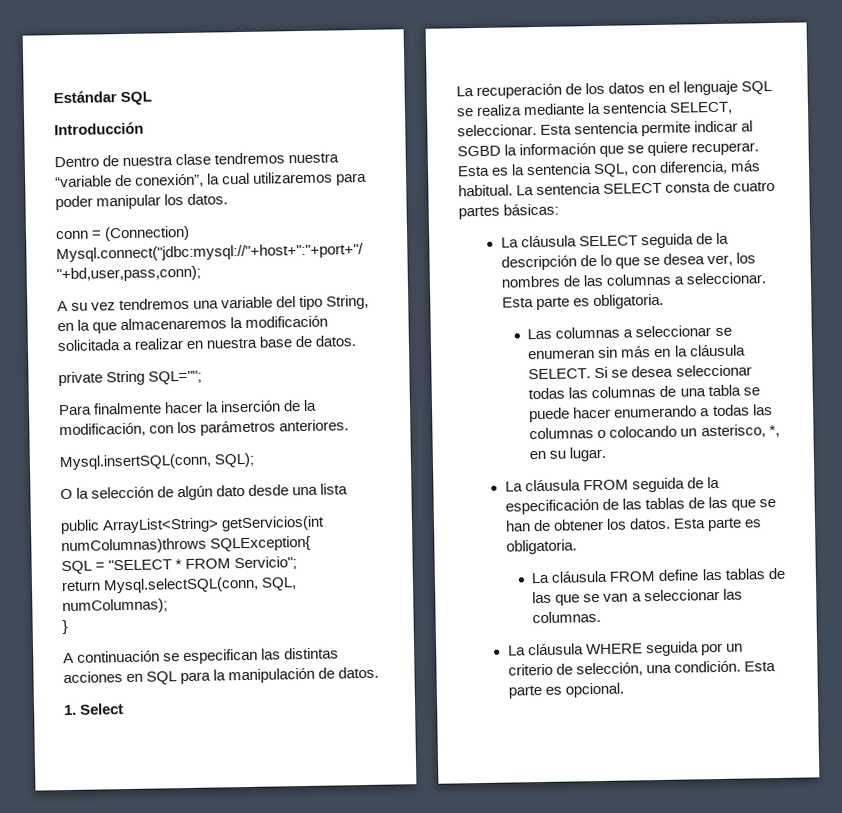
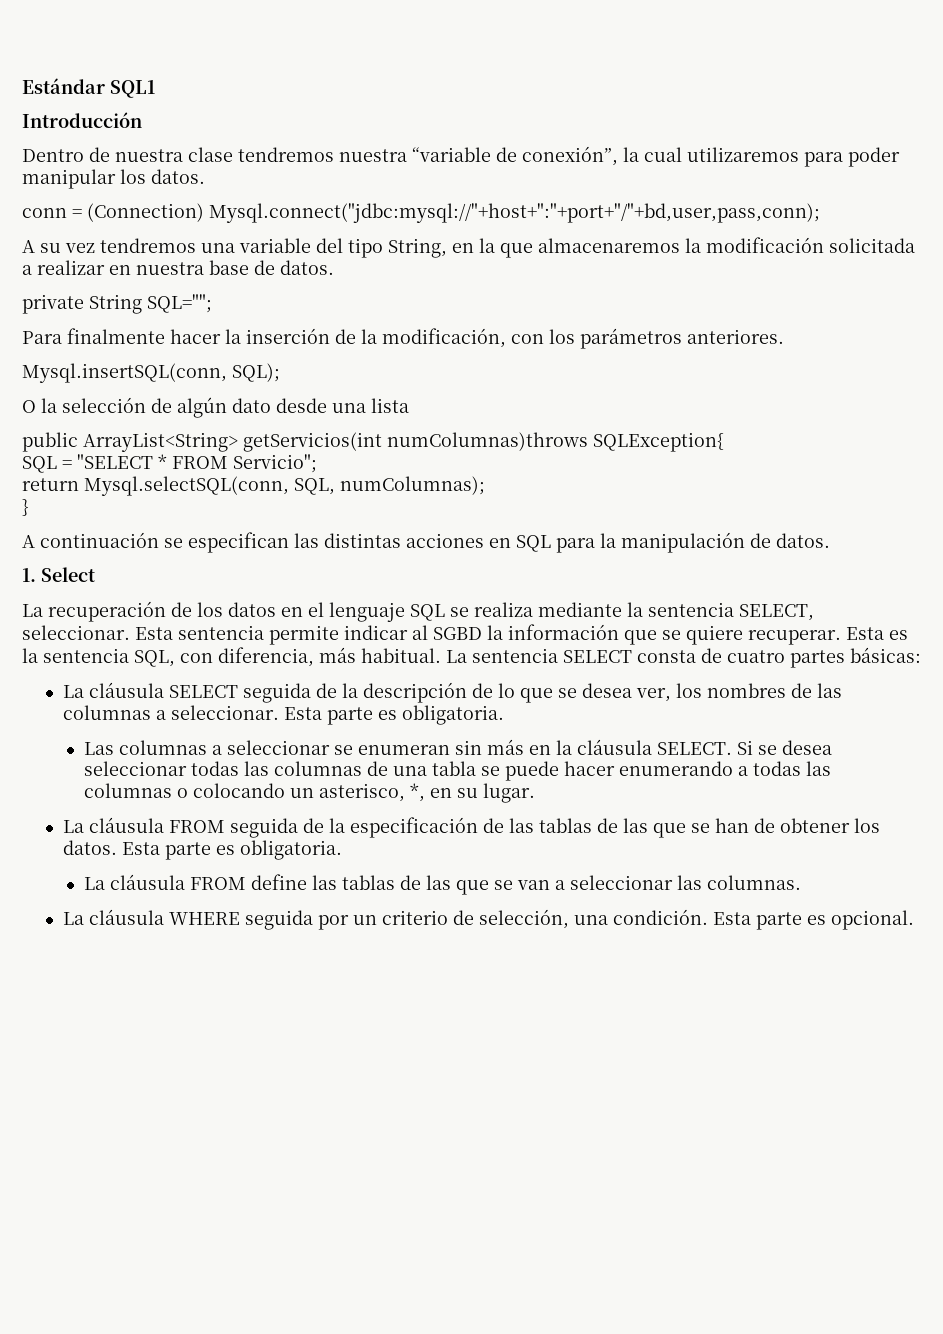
- Estándar SQL
+ Estándar SQL1

